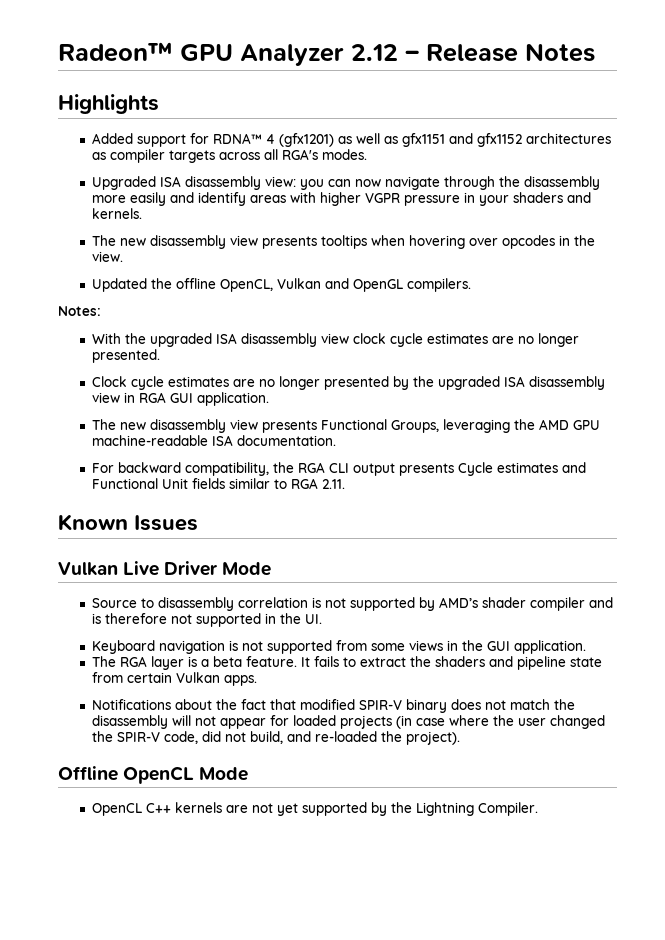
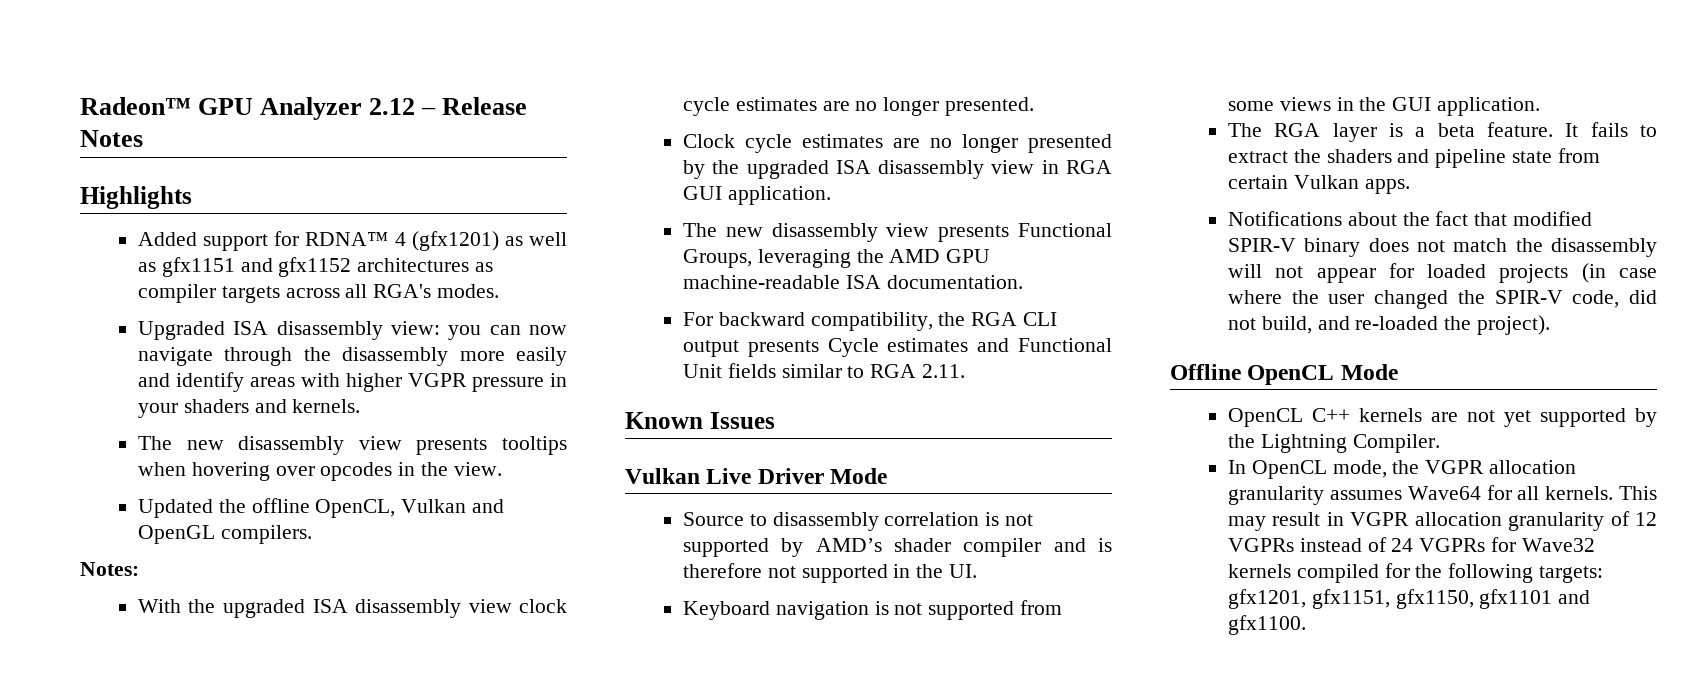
+ In OpenCL mode, the VGPR allocation granularity assumes Wave64 for all kernels. This may result in VGPR allocation granularity of 12 VGPRs instead of 24 VGPRs for Wave32 kernels compiled for the following targets: gfx1201, gfx1151, gfx1150, gfx1101 and gfx1100.

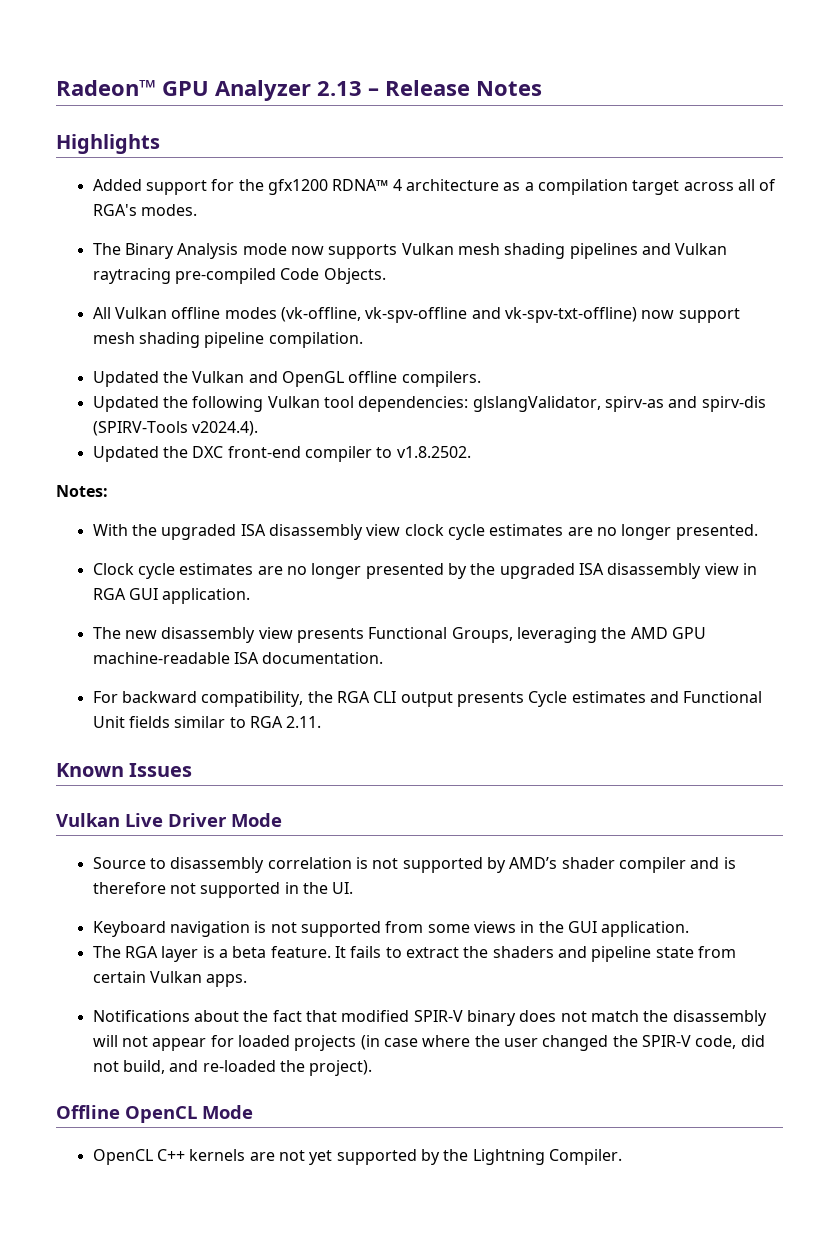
- Radeon™ GPU Analyzer 2.12 – Release Notes
+ Radeon™ GPU Analyzer 2.13 – Release Notes
- Added support for RDNA™ 4 (gfx1201) as well as gfx1151 and gfx1152 architectures as compiler targets across all RGA's modes.
+ Added support for the gfx1200 RDNA™ 4 architecture as a compilation target across all of RGA's modes.
- Upgraded ISA disassembly view: you can now navigate through the disassembly more easily and identify areas with higher VGPR pressure in your shaders and kernels.
- The new disassembly view presents tooltips when hovering over opcodes in the view.
- Updated the offline OpenCL, Vulkan and OpenGL compilers.
+ The Binary Analysis mode now supports Vulkan mesh shading pipelines and Vulkan raytracing pre-compiled Code Objects.
+ All Vulkan offline modes (vk-offline, vk-spv-offline and vk-spv-txt-offline) now support mesh shading pipeline compilation.
+ Updated the Vulkan and OpenGL offline compilers.
+ Updated the following Vulkan tool dependencies: glslangValidator, spirv-as and spirv-dis (SPIRV-Tools v2024.4).
+ Updated the DXC front-end compiler to v1.8.2502.
- In OpenCL mode, the VGPR allocation granularity assumes Wave64 for all kernels. This may result in VGPR allocation granularity of 12 VGPRs instead of 24 VGPRs for Wave32 kernels compiled for the following targets: gfx1201, gfx1151, gfx1150, gfx1101 and gfx1100.

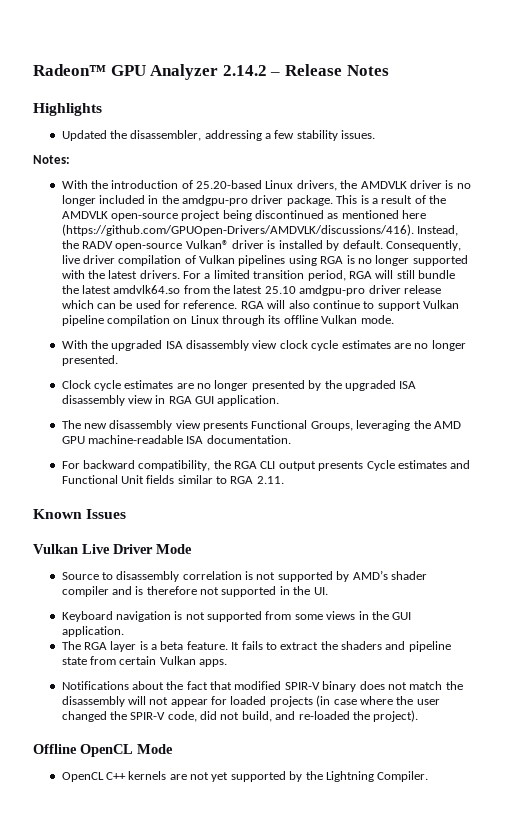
- Radeon™ GPU Analyzer 2.13 – Release Notes
+ Radeon™ GPU Analyzer 2.14.2 – Release Notes
- Added support for the gfx1200 RDNA™ 4 architecture as a compilation target across all of RGA's modes.
- The Binary Analysis mode now supports Vulkan mesh shading pipelines and Vulkan raytracing pre-compiled Code Objects.
- All Vulkan offline modes (vk-offline, vk-spv-offline and vk-spv-txt-offline) now support mesh shading pipeline compilation.
- Updated the Vulkan and OpenGL offline compilers.
- Updated the following Vulkan tool dependencies: glslangValidator, spirv-as and spirv-dis (SPIRV-Tools v2024.4).
- Updated the DXC front-end compiler to v1.8.2502.
+ Updated the disassembler, addressing a few stability issues.
  Notes:
+ With the introduction of 25.20-based Linux drivers, the AMDVLK driver is no longer included in the amdgpu-pro driver package. This is a result of the AMDVLK open-source project being discontinued as mentioned here (https://github.com/GPUOpen-Drivers/AMDVLK/discussions/416). Instead, the RADV open-source Vulkan® driver is installed by default. Consequently, live driver compilation of Vulkan pipelines using RGA is no longer supported with the latest drivers. For a limited transition period, RGA will still bundle the latest amdvlk64.so from the latest 25.10 amdgpu-pro driver release which can be used for reference. RGA will also continue to support Vulkan pipeline compilation on Linux through its offline Vulkan mode.

